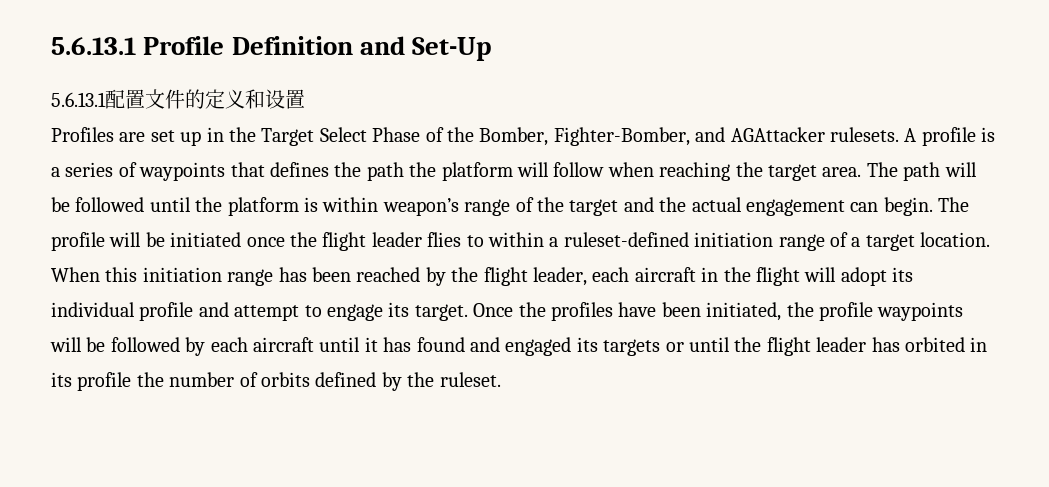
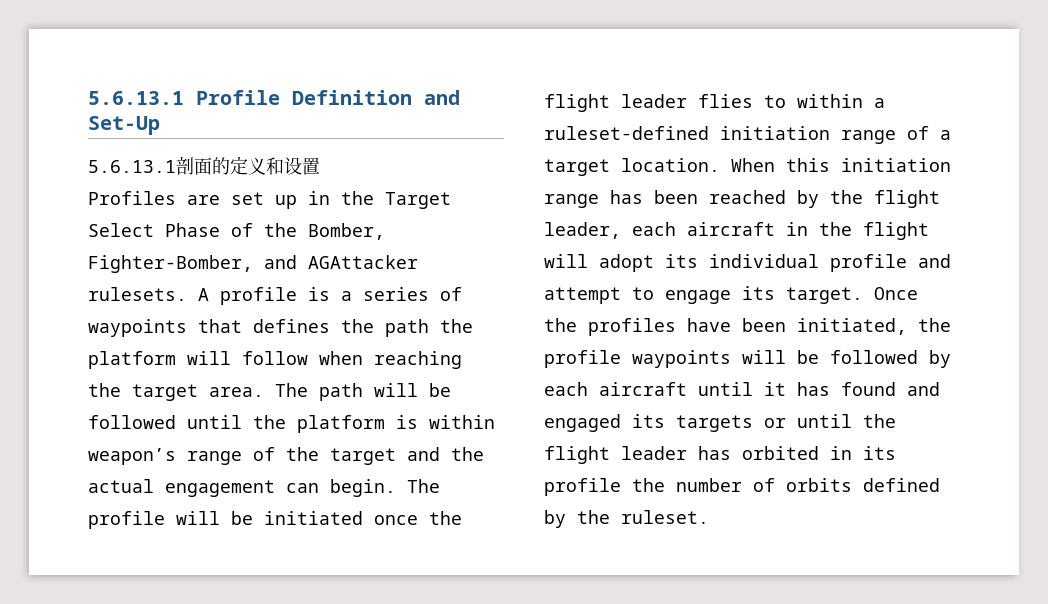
- 5.6.13.1配置文件的定义和设置
+ 5.6.13.1剖面的定义和设置

